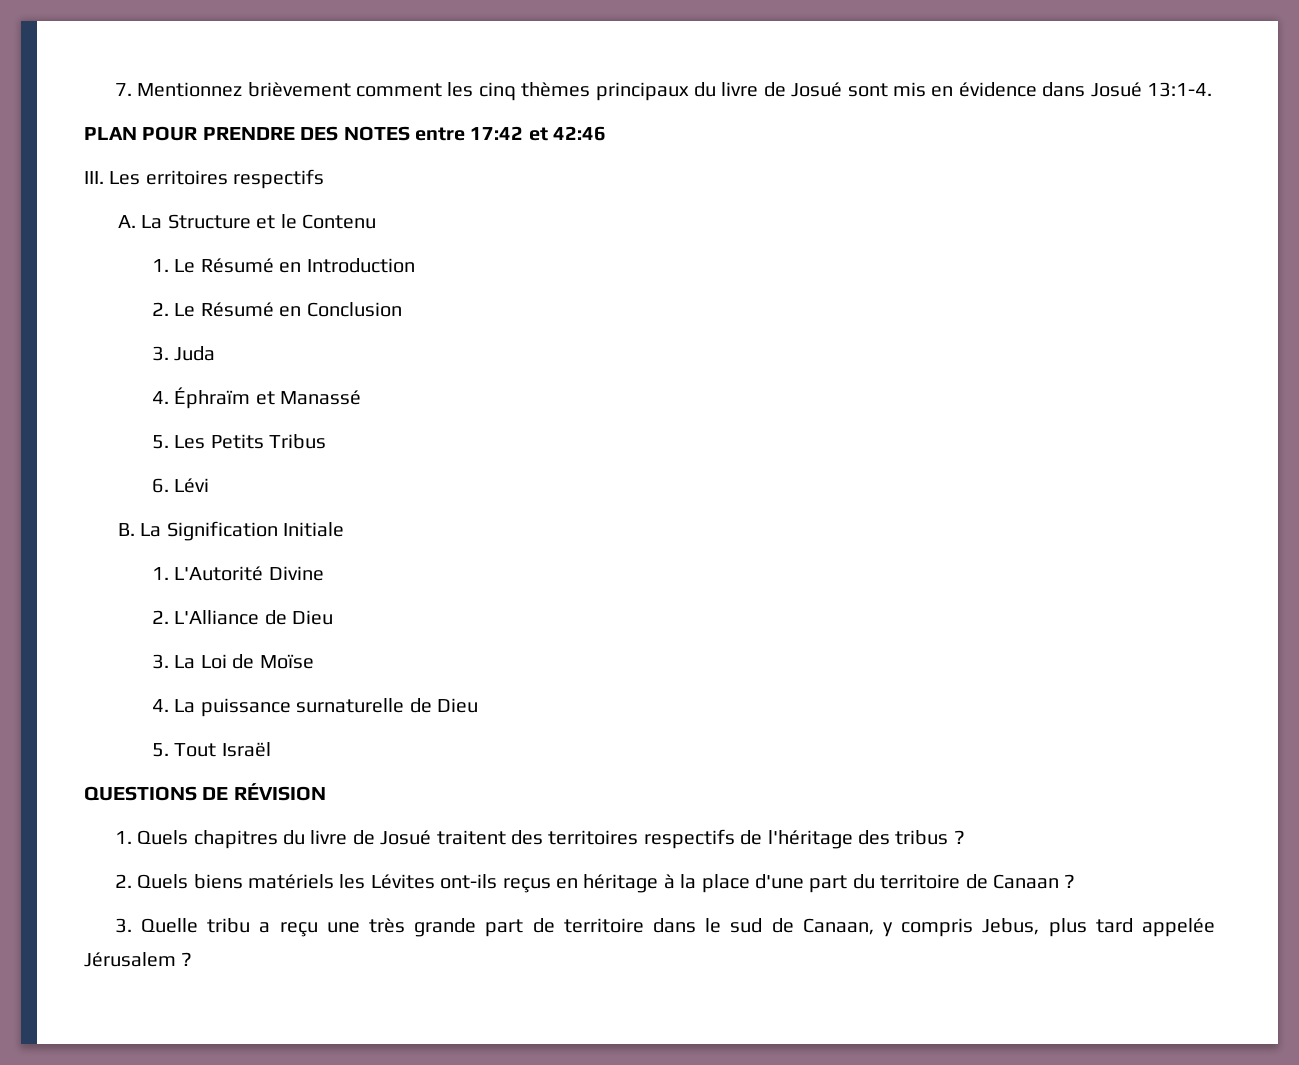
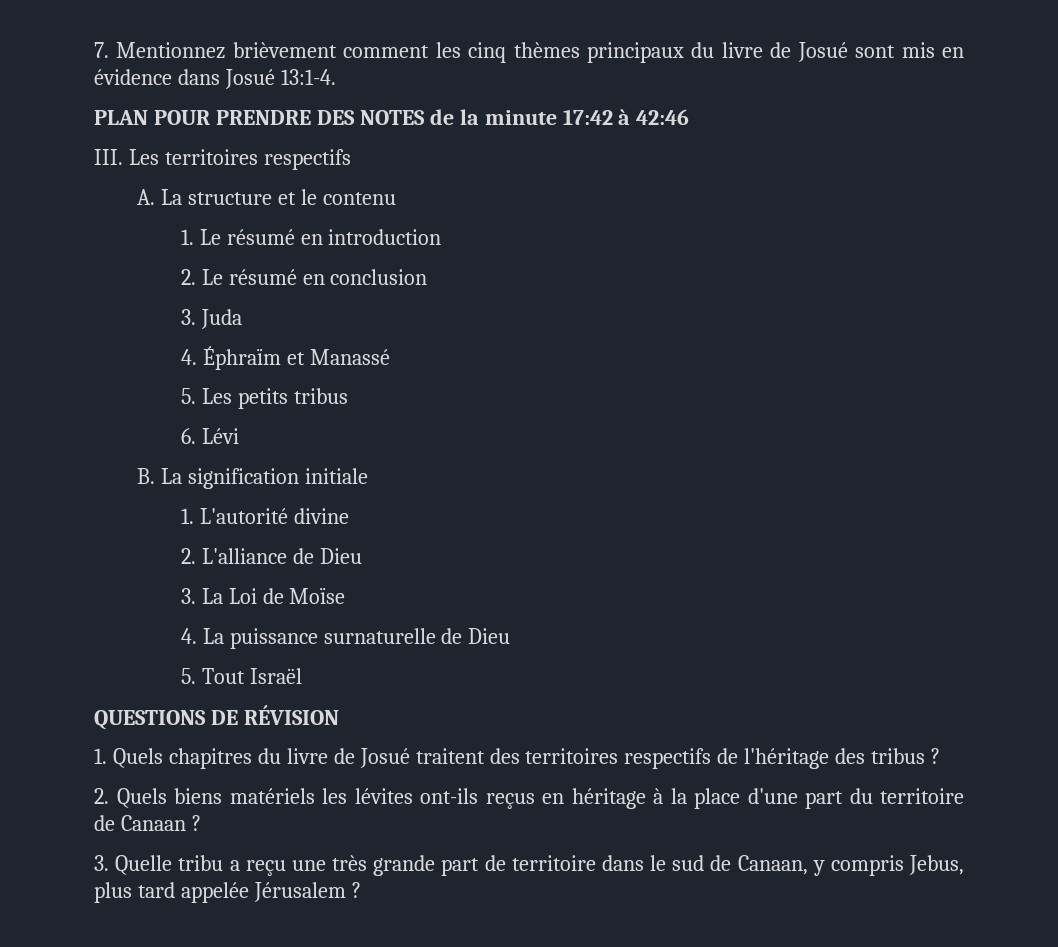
- PLAN POUR PRENDRE DES NOTES entre 17:42 et 42:46
+ PLAN POUR PRENDRE DES NOTES de la minute 17:42 à 42:46
- III. Les erritoires respectifs
+ III. Les territoires respectifs
- A. La Structure et le Contenu
+ A. La structure et le contenu
- 1. Le Résumé en Introduction
+ 1. Le résumé en introduction
- 2. Le Résumé en Conclusion
+ 2. Le résumé en conclusion
- 5. Les Petits Tribus
+ 5. Les petits tribus
- B. La Signification Initiale
- 1. L'Autorité Divine
- 2. L'Alliance de Dieu
+ B. La signification initiale
+ 1. L'autorité divine
+ 2. L'alliance de Dieu
- 2. Quels biens matériels les Lévites ont-ils reçus en héritage à la place d'une part du territoire de Canaan ?
+ 2. Quels biens matériels les lévites ont-ils reçus en héritage à la place d'une part du territoire de Canaan ?

